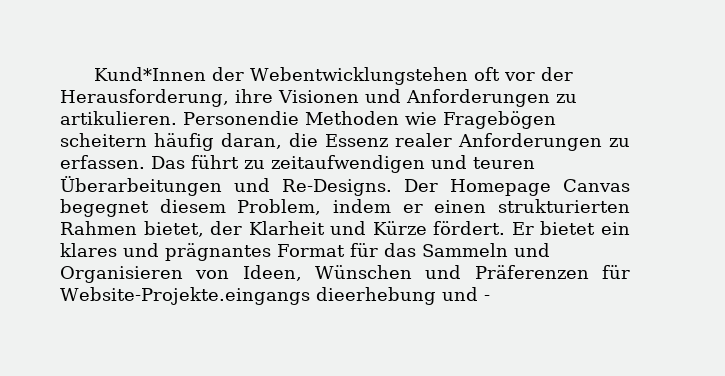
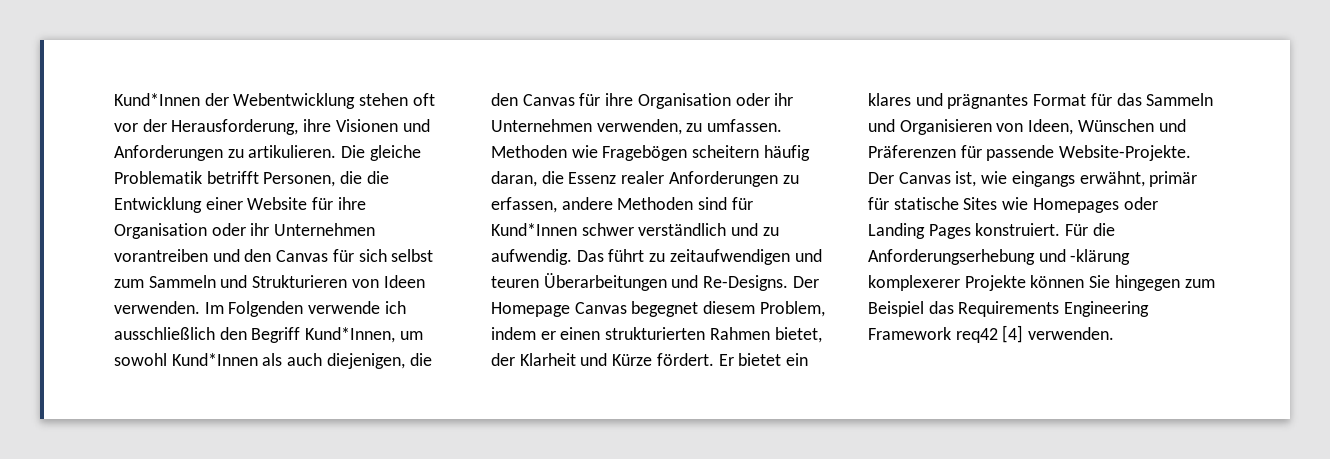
- Kund*Innen der Webentwicklungstehen oft vor der Herausforderung, ihre Visionen und Anforderungen zu artikulieren.
+ Kund*Innen der Webentwicklung stehen oft vor der Herausforderung, ihre Visionen und Anforderungen zu artikulieren.
- Personendie Methoden wie Fragebögen scheitern häufig daran, die Essenz realer Anforderungen zu erfassen.
+ Die gleiche Problematik betrifft Personen, die die Entwicklung einer Website für ihre Organisation oder ihr Unternehmen vorantreiben und den Canvas für sich selbst zum Sammeln und Strukturieren von Ideen verwenden. Im Folgenden verwende ich ausschließlich den Begriff Kund*Innen, um sowohl Kund*Innen als auch diejenigen, die den Canvas für ihre Organisation oder ihr Unternehmen verwenden, zu umfassen. Methoden wie Fragebögen scheitern häufig daran, die Essenz realer Anforderungen zu erfassen, andere Methoden sind für Kund*Innen schwer verständlich und zu aufwendig.
- Er bietet ein klares und prägnantes Format für das Sammeln und Organisieren von Ideen, Wünschen und Präferenzen für Website-Projekte.eingangs dieerhebung und -
+ Er bietet ein klares und prägnantes Format für das Sammeln und Organisieren von Ideen, Wünschen und Präferenzen für passende Website-Projekte. Der Canvas ist, wie eingangs erwähnt, primär für statische Sites wie Homepages oder Landing Pages konstruiert. Für die Anforderungserhebung und -klärung komplexerer Projekte können Sie hingegen zum Beispiel das Requirements Engineering Framework req42 [4] verwenden.

